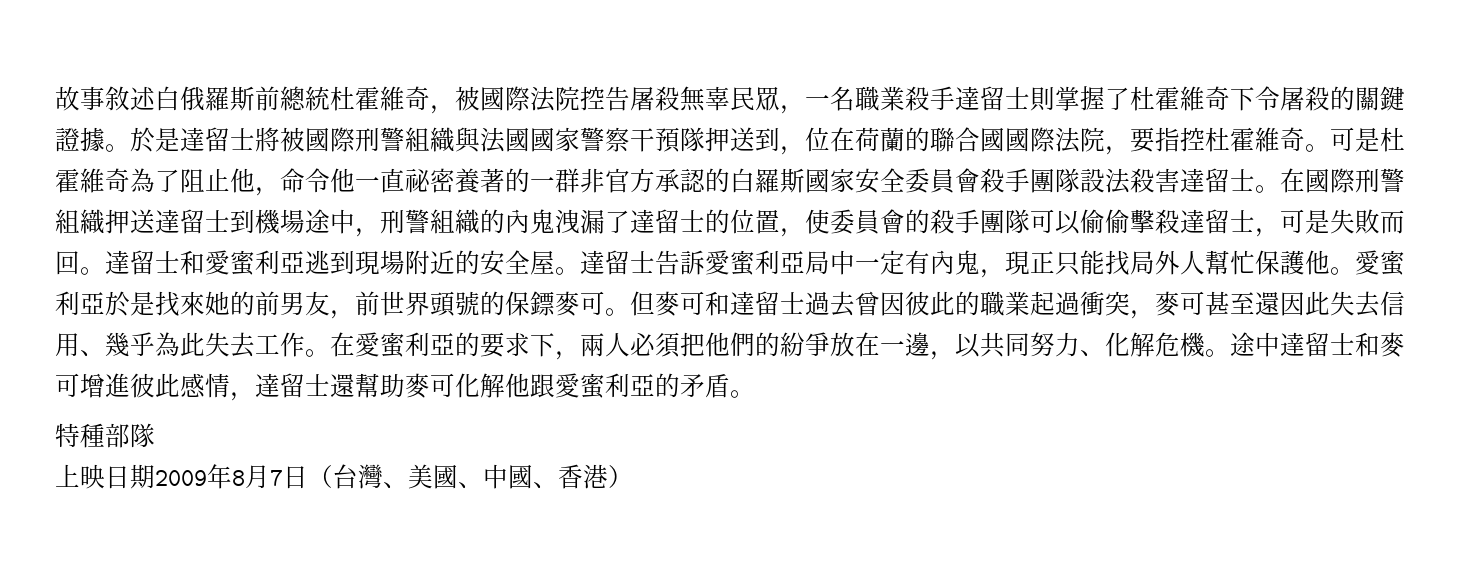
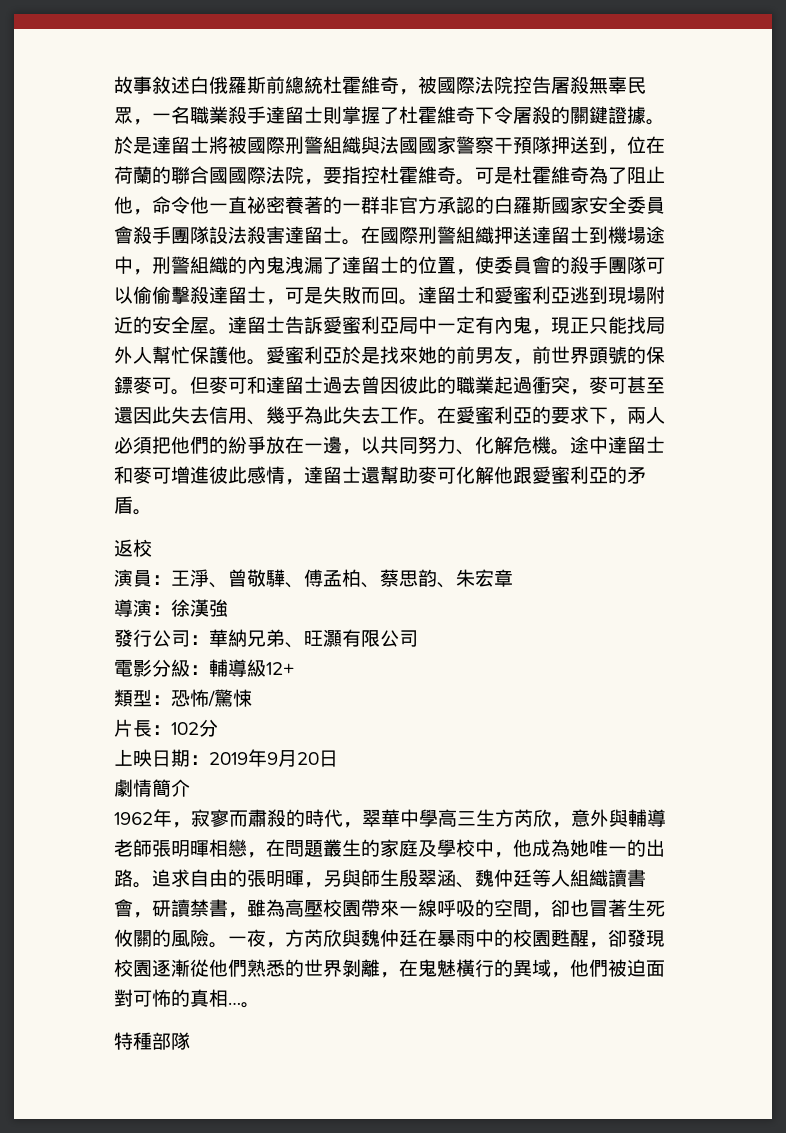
+ 返校
+ 演員：王淨、曾敬驊、傅孟柏、蔡思韵、朱宏章
+ 導演：徐漢強
+ 發行公司：華納兄弟、旺灝有限公司
+ 電影分級：輔導級12+
+ 類型：恐怖/驚悚
+ 片長：102分
+ 上映日期：2019年9月20日
+ 劇情簡介
+ 1962年，寂寥而肅殺的時代，翠華中學高三生方芮欣，意外與輔導老師張明暉相戀，在問題叢生的家庭及學校中，他成為她唯一的出路。追求自由的張明暉，另與師生殷翠涵、魏仲廷等人組織讀書會，研讀禁書，雖為高壓校園帶來一線呼吸的空間，卻也冒著生死攸關的風險。一夜，方芮欣與魏仲廷在暴雨中的校園甦醒，卻發現校園逐漸從他們熟悉的世界剝離，在鬼魅橫行的異域，他們被迫面對可怖的真相…。
  特種部隊
- 上映日期2009年8月7日（台灣、美國、中國、香港）

